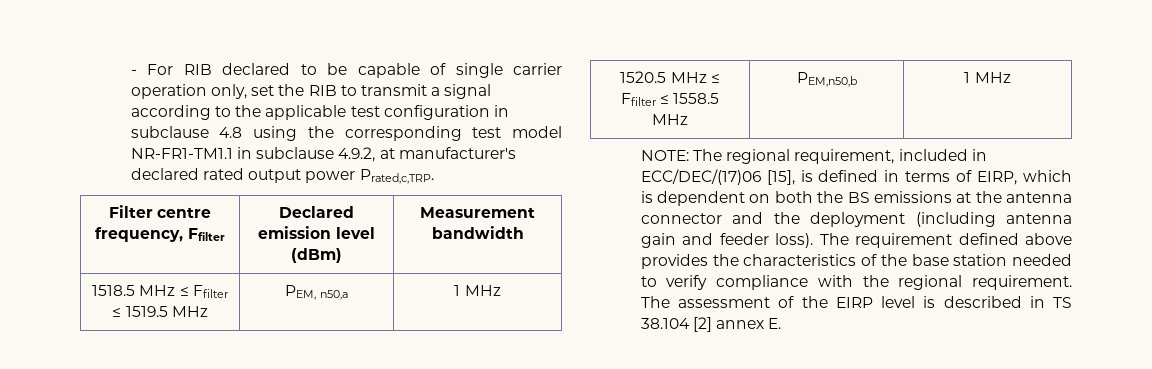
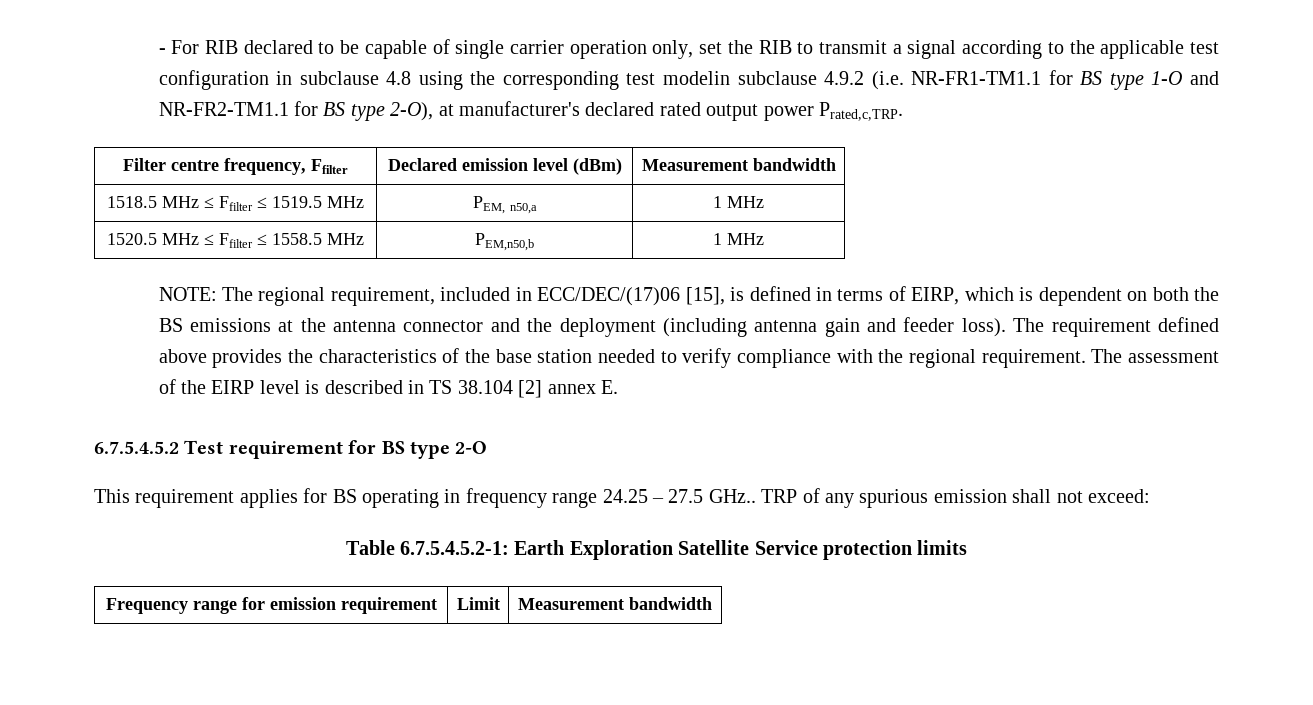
- - For RIB declared to be capable of single carrier operation only, set the RIB to transmit a signal according to the applicable test configuration in subclause 4.8 using the corresponding test model NR-FR1-TM1.1 in subclause 4.9.2, at manufacturer's declared rated output power Prated,c,TRP.
+ - For RIB declared to be capable of single carrier operation only, set the RIB to transmit a signal according to the applicable test configuration in subclause 4.8 using the corresponding test modelin subclause 4.9.2 (i.e. NR-FR1-TM1.1 for BS type 1-O and NR-FR2-TM1.1 for BS type 2-O), at manufacturer's declared rated output power Prated,c,TRP.
+ 6.7.5.4.5.2 Test requirement for BS type 2-O
+ This requirement applies for BS operating in frequency range 24.25 – 27.5 GHz.. TRP of any spurious emission shall not exceed:
+ Table 6.7.5.4.5.2-1: Earth Exploration Satellite Service protection limits
+ Frequency range for emission requirement | Limit | Measurement bandwidth

